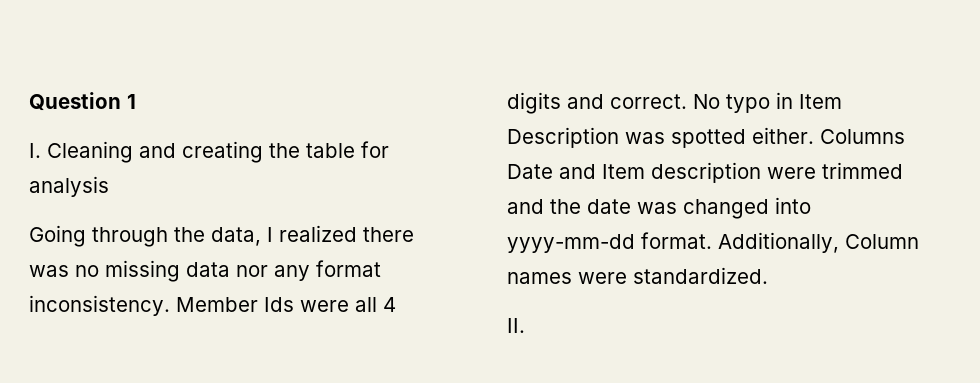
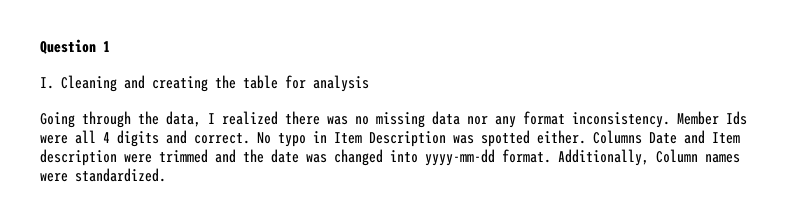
- II.

